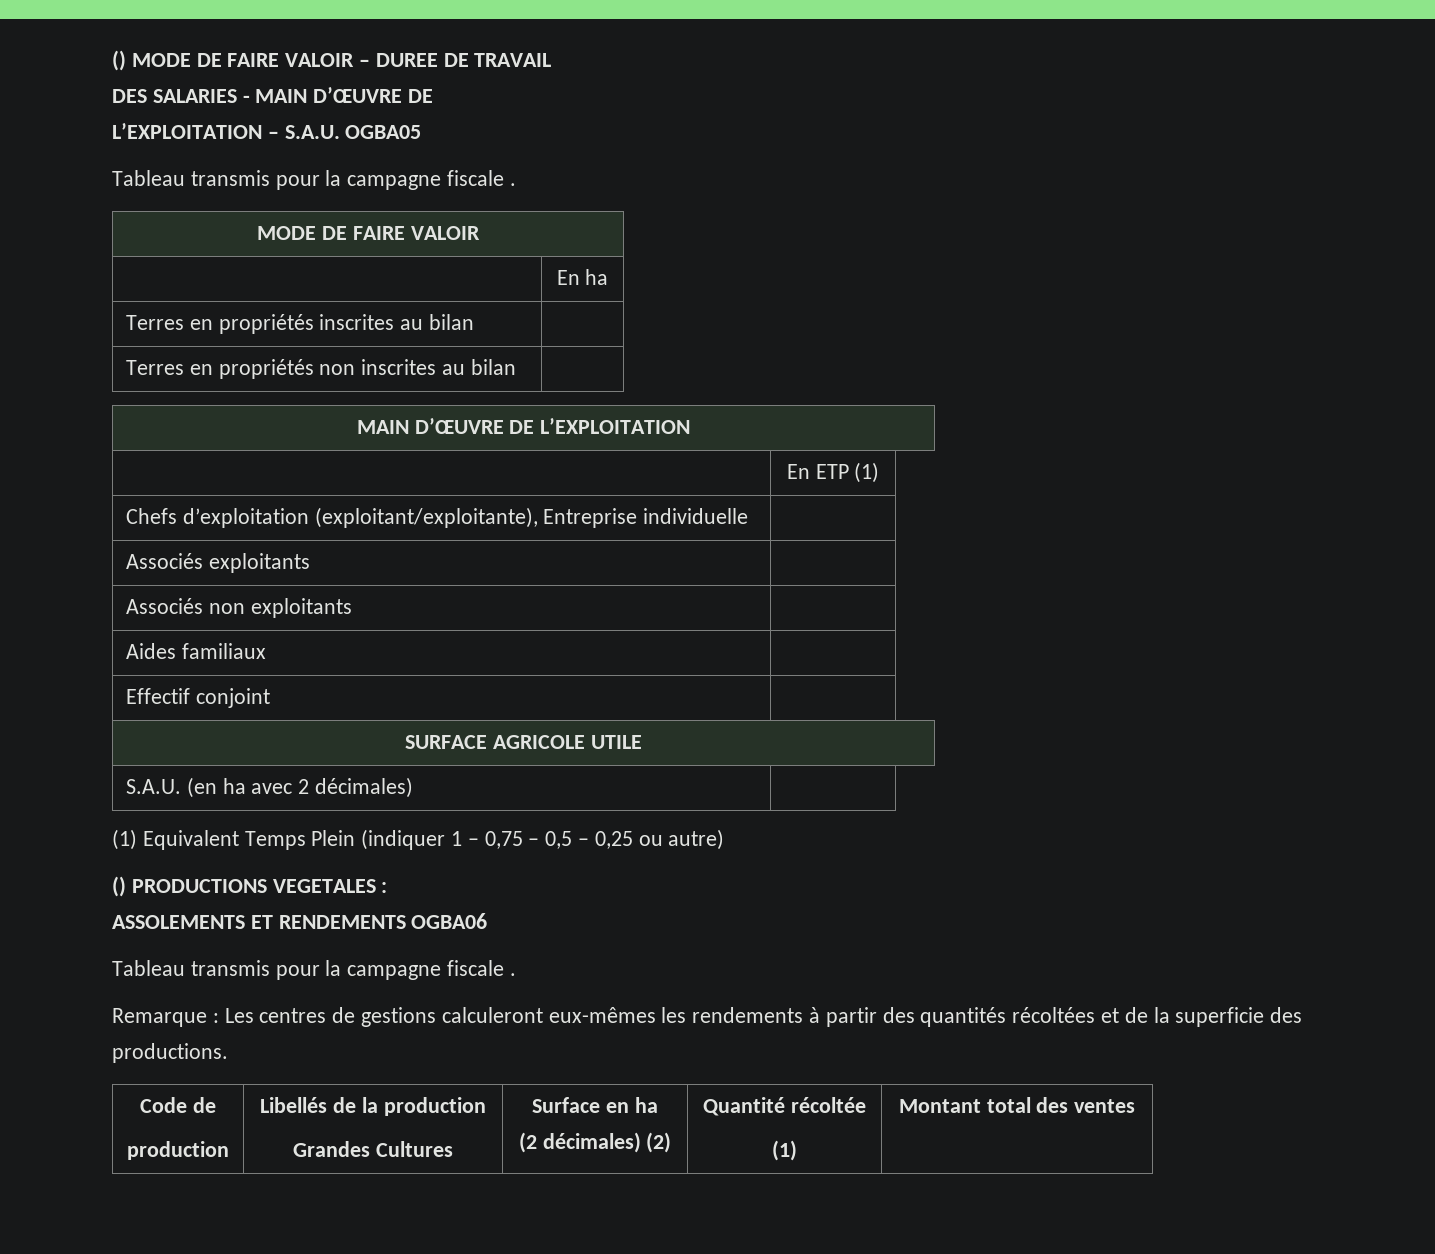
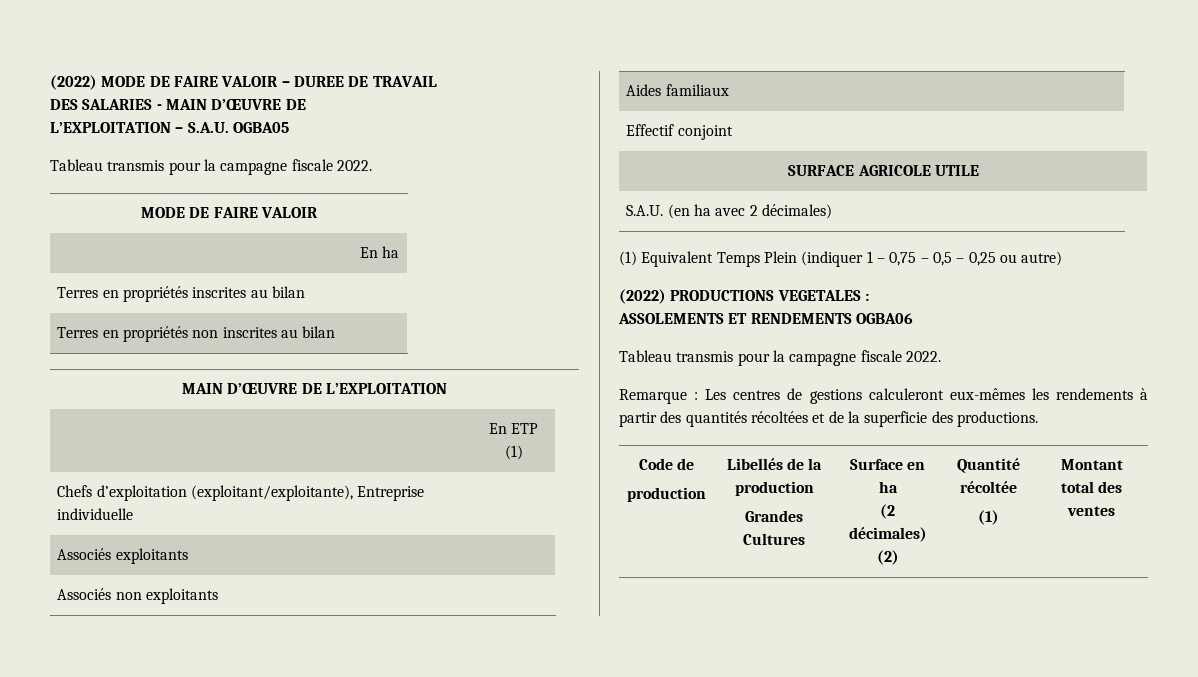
- () MODE DE FAIRE VALOIR – DUREE DE TRAVAIL
+ (2022) MODE DE FAIRE VALOIR – DUREE DE TRAVAIL
  L’EXPLOITATION – S.A.U. OGBA05
- Tableau transmis pour la campagne fiscale .
+ Tableau transmis pour la campagne fiscale 2022.
- () PRODUCTIONS VEGETALES :
+ (2022) PRODUCTIONS VEGETALES :
  ASSOLEMENTS ET RENDEMENTS OGBA06
- Tableau transmis pour la campagne fiscale .
+ Tableau transmis pour la campagne fiscale 2022.

